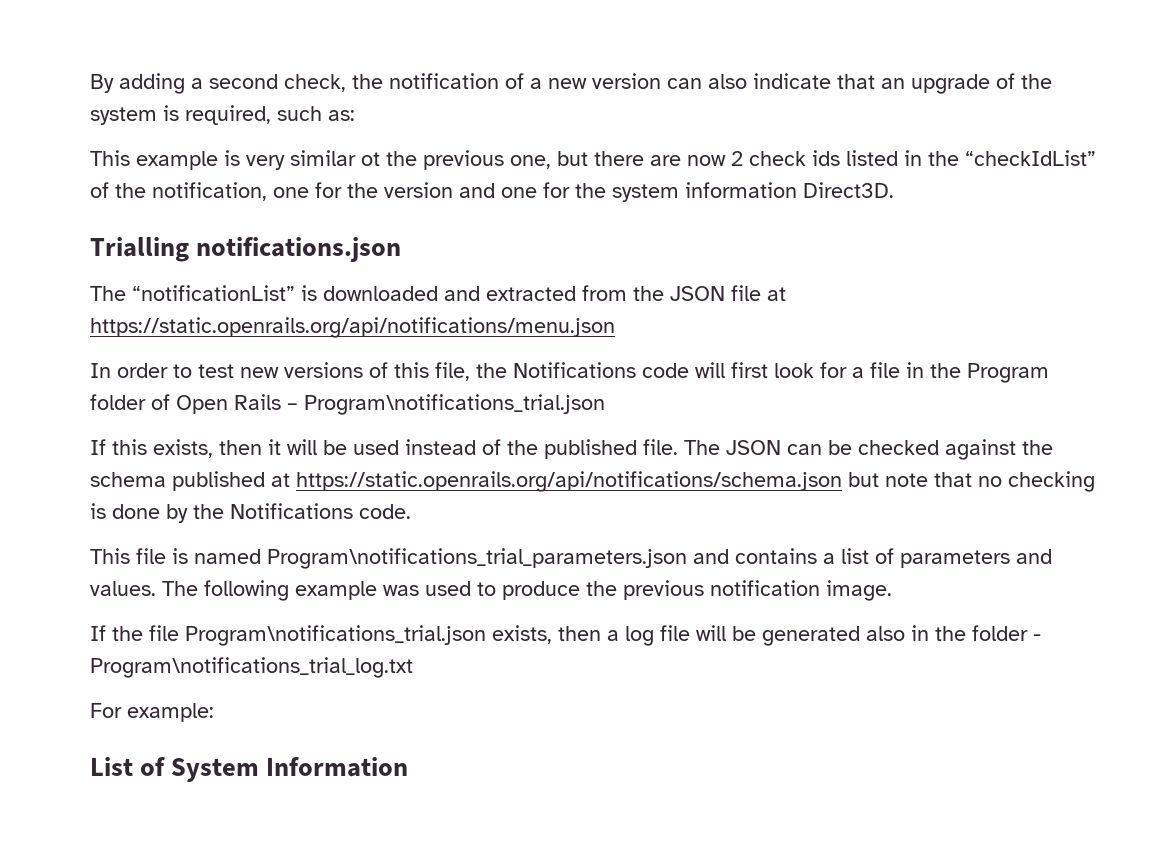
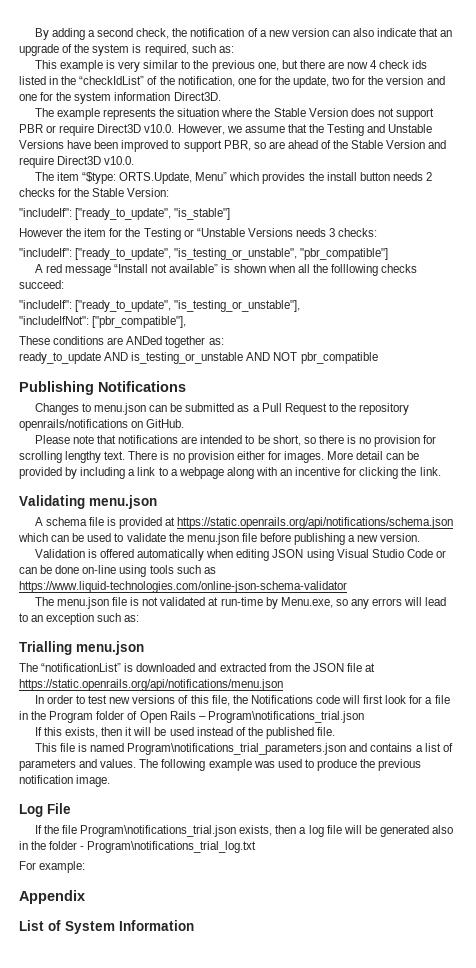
- This example is very similar ot the previous one, but there are now 2 check ids listed in the “checkIdList” of the notification, one for the version and one for the system information Direct3D.
+ This example is very similar to the previous one, but there are now 4 check ids listed in the “checkIdList” of the notification, one for the update, two for the version and one for the system information Direct3D.
+ The example represents the situation where the Stable Version does not support PBR or require Direct3D v10.0. However, we assume that the Testing and Unstable Versions have been improved to support PBR, so are ahead of the Stable Version and require Direct3D v10.0.
+ The item “$type: ORTS.Update, Menu” which provides the install button needs 2 checks for the Stable Version:
+ "includeIf": ["ready_to_update", "is_stable"]
+ However the item for the Testing or “Unstable Versions needs 3 checks:
+ "includeIf": ["ready_to_update", "is_testing_or_unstable", "pbr_compatible"]
+ A red message “Install not available” is shown when all the folllowing checks succeed:
+ "includeIf": ["ready_to_update", "is_testing_or_unstable"],
+ "includeIfNot": ["pbr_compatible"],
+ These conditions are ANDed together as:
+ ready_to_update AND is_testing_or_unstable AND NOT pbr_compatible
+ Publishing Notifications
+ Changes to menu.json can be submitted as a Pull Request to the repository openrails/notifications on GitHub.
+ Please note that notifications are intended to be short, so there is no provision for scrolling lengthy text. There is no provision either for images. More detail can be provided by including a link to a webpage along with an incentive for clicking the link.
+ Validating menu.json
+ A schema file is provided at https://static.openrails.org/api/notifications/schema.json which can be used to validate the menu.json file before publishing a new version.
+ Validation is offered automatically when editing JSON using Visual Studio Code or can be done on-line using tools such as https://www.liquid-technologies.com/online-json-schema-validator
+ The menu.json file is not validated at run-time by Menu.exe, so any errors will lead to an exception such as:
- Trialling notifications.json
+ Trialling menu.json
- The JSON can be checked against the schema published at https://static.openrails.org/api/notifications/schema.json but note that no checking is done by the Notifications code.
+ Log File
+ Appendix

